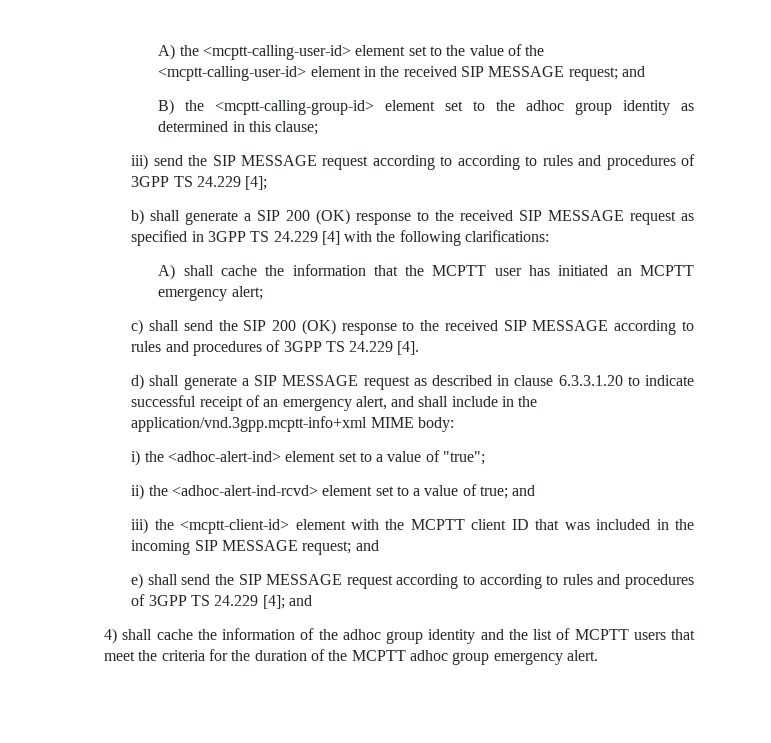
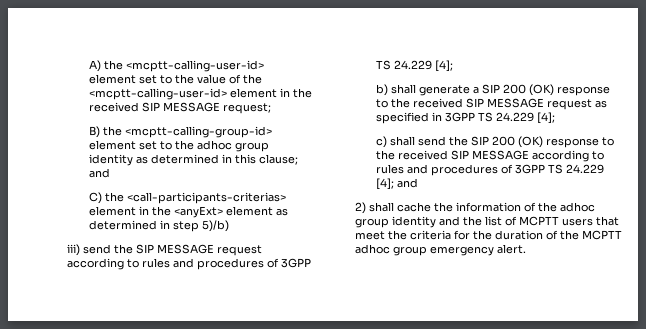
- A) the <mcptt-calling-user-id> element set to the value of the <mcptt-calling-user-id> element in the received SIP MESSAGE request; and
+ A) the <mcptt-calling-user-id> element set to the value of the <mcptt-calling-user-id> element in the received SIP MESSAGE request;
- B) the <mcptt-calling-group-id> element set to the adhoc group identity as determined in this clause;
+ B) the <mcptt-calling-group-id> element set to the adhoc group identity as determined in this clause; and
+ C) the <call-participants-criterias> element in the <anyExt> element as determined in step 5)/b)
- iii) send the SIP MESSAGE request according to according to rules and procedures of 3GPP TS 24.229 [4];
+ iii) send the SIP MESSAGE request according to rules and procedures of 3GPP TS 24.229 [4];
- b) shall generate a SIP 200 (OK) response to the received SIP MESSAGE request as specified in 3GPP TS 24.229 [4] with the following clarifications:
- A) shall cache the information that the MCPTT user has initiated an MCPTT emergency alert;
+ b) shall generate a SIP 200 (OK) response to the received SIP MESSAGE request as specified in 3GPP TS 24.229 [4];
- c) shall send the SIP 200 (OK) response to the received SIP MESSAGE according to rules and procedures of 3GPP TS 24.229 [4].
- d) shall generate a SIP MESSAGE request as described in clause 6.3.3.1.20 to indicate successful receipt of an emergency alert, and shall include in the application/vnd.3gpp.mcptt-info+xml MIME body:
- i) the <adhoc-alert-ind> element set to a value of "true";
- ii) the <adhoc-alert-ind-rcvd> element set to a value of true; and
- iii) the <mcptt-client-id> element with the MCPTT client ID that was included in the incoming SIP MESSAGE request; and
- e) shall send the SIP MESSAGE request according to according to rules and procedures of 3GPP TS 24.229 [4]; and
+ c) shall send the SIP 200 (OK) response to the received SIP MESSAGE according to rules and procedures of 3GPP TS 24.229 [4]; and
- 4) shall cache the information of the adhoc group identity and the list of MCPTT users that meet the criteria for the duration of the MCPTT adhoc group emergency alert.
+ 2) shall cache the information of the adhoc group identity and the list of MCPTT users that meet the criteria for the duration of the MCPTT adhoc group emergency alert.

